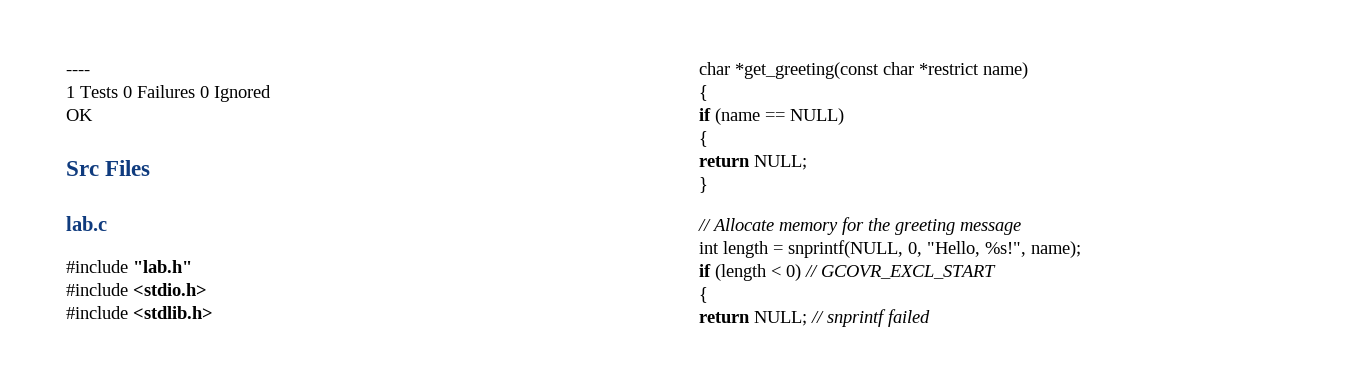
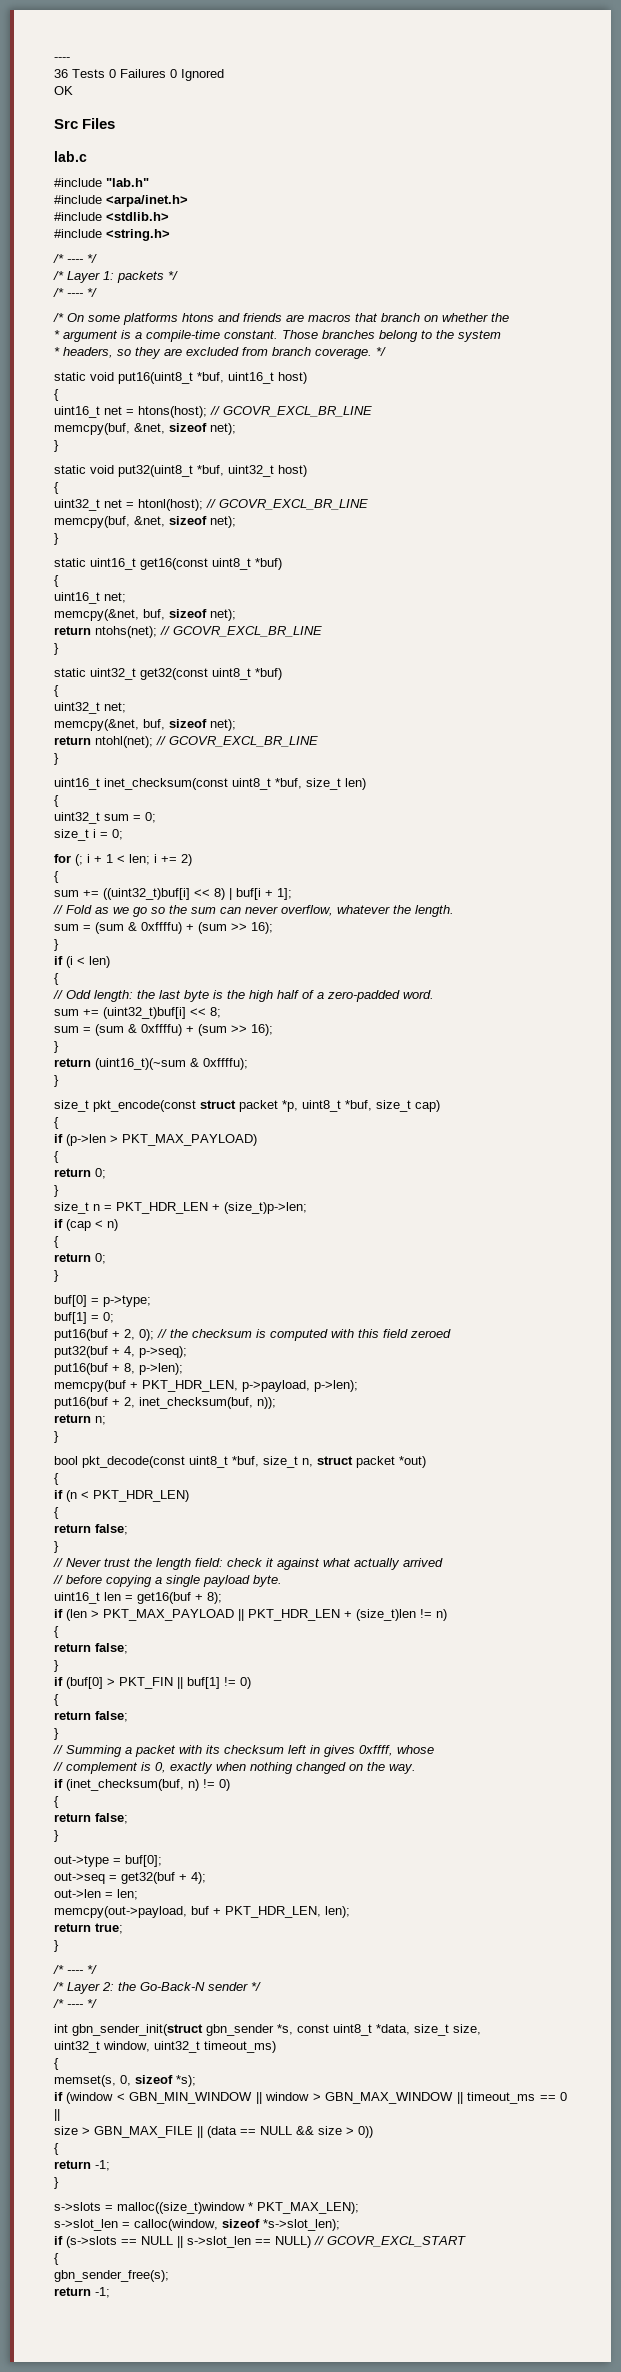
- 1 Tests 0 Failures 0 Ignored
+ 36 Tests 0 Failures 0 Ignored
- #include <stdio.h>
+ #include <arpa/inet.h>
- char *get_greeting(const char *restrict name)
+ #include <string.h>
+ /* ---- */
+ /* Layer 1: packets */
+ /* ---- */
+ /* On some platforms htons and friends are macros that branch on whether the
+ * argument is a compile-time constant. Those branches belong to the system
+ * headers, so they are excluded from branch coverage. */
+ static void put16(uint8_t *buf, uint16_t host)
  {
- if (name == NULL)
+ uint16_t net = htons(host); // GCOVR_EXCL_BR_LINE
+ memcpy(buf, &net, sizeof net);
+ }
+ static void put32(uint8_t *buf, uint32_t host)
  {
- return NULL;
+ uint32_t net = htonl(host); // GCOVR_EXCL_BR_LINE
+ memcpy(buf, &net, sizeof net);
  }
- // Allocate memory for the greeting message
- int length = snprintf(NULL, 0, "Hello, %s!", name);
- if (length < 0) // GCOVR_EXCL_START
+ static uint16_t get16(const uint8_t *buf)
+ {
+ uint16_t net;
+ memcpy(&net, buf, sizeof net);
+ return ntohs(net); // GCOVR_EXCL_BR_LINE
+ }
+ static uint32_t get32(const uint8_t *buf)
+ {
+ uint32_t net;
+ memcpy(&net, buf, sizeof net);
+ return ntohl(net); // GCOVR_EXCL_BR_LINE
+ }
+ uint16_t inet_checksum(const uint8_t *buf, size_t len)
+ {
+ uint32_t sum = 0;
+ size_t i = 0;
+ for (; i + 1 < len; i += 2)
+ {
+ sum += ((uint32_t)buf[i] << 8) | buf[i + 1];
+ // Fold as we go so the sum can never overflow, whatever the length.
+ sum = (sum & 0xffffu) + (sum >> 16);
+ }
+ if (i < len)
+ {
+ // Odd length: the last byte is the high half of a zero-padded word.
+ sum += (uint32_t)buf[i] << 8;
+ sum = (sum & 0xffffu) + (sum >> 16);
+ }
+ return (uint16_t)(~sum & 0xffffu);
+ }
+ size_t pkt_encode(const struct packet *p, uint8_t *buf, size_t cap)
+ {
+ if (p->len > PKT_MAX_PAYLOAD)
+ {
+ return 0;
+ }
+ size_t n = PKT_HDR_LEN + (size_t)p->len;
+ if (cap < n)
+ {
+ return 0;
+ }
+ buf[0] = p->type;
+ buf[1] = 0;
+ put16(buf + 2, 0); // the checksum is computed with this field zeroed
+ put32(buf + 4, p->seq);
+ put16(buf + 8, p->len);
+ memcpy(buf + PKT_HDR_LEN, p->payload, p->len);
+ put16(buf + 2, inet_checksum(buf, n));
+ return n;
+ }
+ bool pkt_decode(const uint8_t *buf, size_t n, struct packet *out)
+ {
+ if (n < PKT_HDR_LEN)
+ {
+ return false;
+ }
+ // Never trust the length field: check it against what actually arrived
+ // before copying a single payload byte.
+ uint16_t len = get16(buf + 8);
+ if (len > PKT_MAX_PAYLOAD || PKT_HDR_LEN + (size_t)len != n)
+ {
+ return false;
+ }
+ if (buf[0] > PKT_FIN || buf[1] != 0)
+ {
+ return false;
+ }
+ // Summing a packet with its checksum left in gives 0xffff, whose
+ // complement is 0, exactly when nothing changed on the way.
+ if (inet_checksum(buf, n) != 0)
+ {
+ return false;
+ }
+ out->type = buf[0];
+ out->seq = get32(buf + 4);
+ out->len = len;
+ memcpy(out->payload, buf + PKT_HDR_LEN, len);
+ return true;
+ }
+ /* ---- */
+ /* Layer 2: the Go-Back-N sender */
+ /* ---- */
+ int gbn_sender_init(struct gbn_sender *s, const uint8_t *data, size_t size,
+ uint32_t window, uint32_t timeout_ms)
+ {
+ memset(s, 0, sizeof *s);
+ if (window < GBN_MIN_WINDOW || window > GBN_MAX_WINDOW || timeout_ms == 0 ||
+ size > GBN_MAX_FILE || (data == NULL && size > 0))
+ {
+ return -1;
+ }
+ s->slots = malloc((size_t)window * PKT_MAX_LEN);
+ s->slot_len = calloc(window, sizeof *s->slot_len);
+ if (s->slots == NULL || s->slot_len == NULL) // GCOVR_EXCL_START
- return NULL; // snprintf failed
+ gbn_sender_free(s);
+ return -1;

